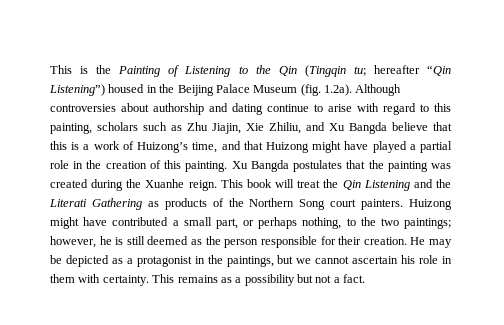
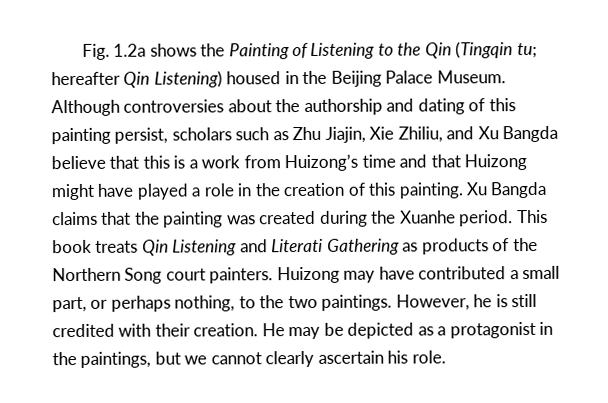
- This is the Painting of Listening to the Qin (Tingqin tu; hereafter “Qin Listening”) housed in the Beijing Palace Museum (fig. 1.2a). Although controversies about authorship and dating continue to arise with regard to this painting, scholars such as Zhu Jiajin, Xie Zhiliu, and Xu Bangda believe that this is a work of Huizong’s time, and that Huizong might have played a partial role in the creation of this painting.
+ Fig. 1.2a shows the Painting of Listening to the Qin (Tingqin tu; hereafter Qin Listening) housed in the Beijing Palace Museum. Although controversies about the authorship and dating of this painting persist, scholars such as Zhu Jiajin, Xie Zhiliu, and Xu Bangda believe that this is a work from Huizong’s time and that Huizong might have played a role in the creation of this painting.
- Xu Bangda postulates that the painting was created during the Xuanhe reign.
+ Xu Bangda claims that the painting was created during the Xuanhe period.
- This book will treat the Qin Listening and the Literati Gathering as products of the Northern Song court painters.
+ This book treats Qin Listening and Literati Gathering as products of the Northern Song court painters.
- Huizong might have contributed a small part, or perhaps nothing, to the two paintings; however, he is still deemed as the person responsible for their creation.
+ Huizong may have contributed a small part, or perhaps nothing, to the two paintings. However, he is still credited with their creation.
- He may be depicted as a protagonist in the paintings, but we cannot ascertain his role in them with certainty. This remains as a possibility but not a fact.
+ He may be depicted as a protagonist in the paintings, but we cannot clearly ascertain his role.

